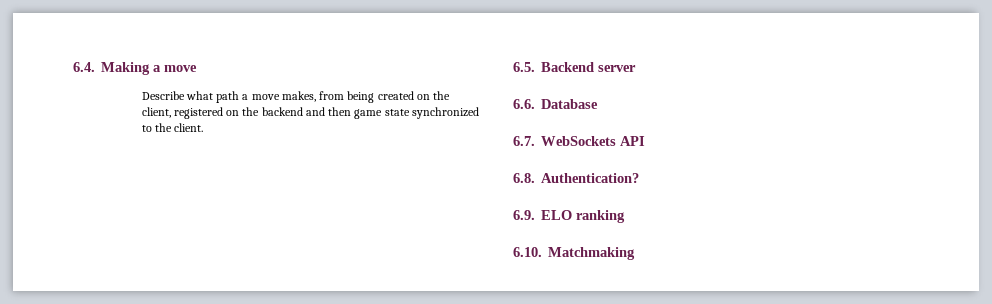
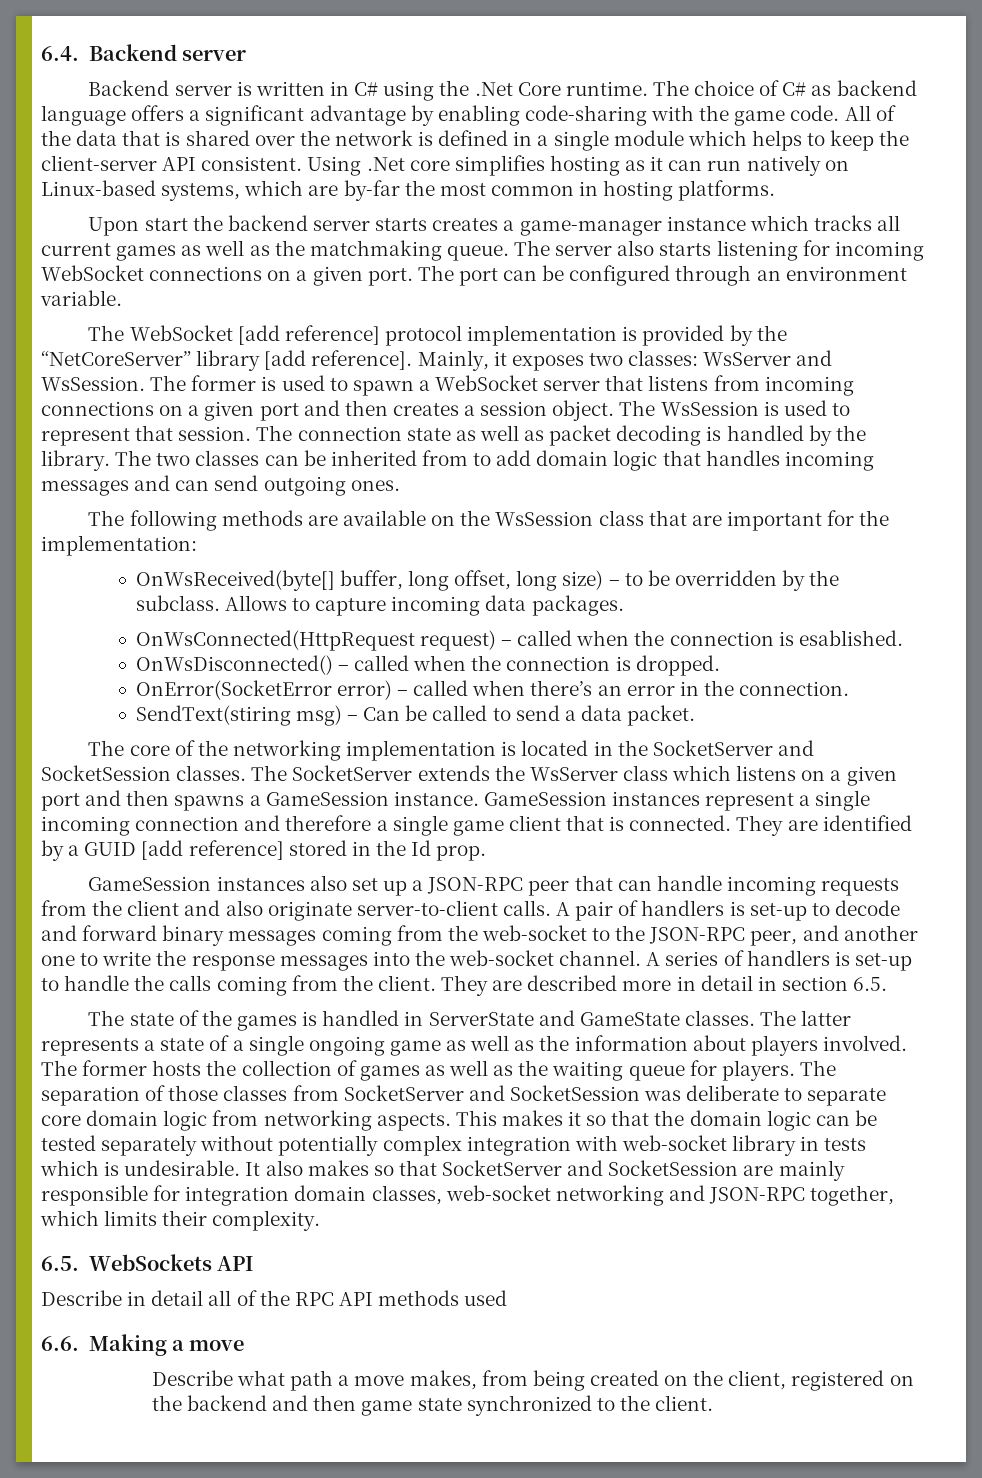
- 6.4. Making a move
+ 6.4. Backend server
+ Backend server is written in C# using the .Net Core runtime. The choice of C# as backend language offers a significant advantage by enabling code-sharing with the game code. All of the data that is shared over the network is defined in a single module which helps to keep the client-server API consistent. Using .Net core simplifies hosting as it can run natively on Linux-based systems, which are by-far the most common in hosting platforms.
+ Upon start the backend server starts creates a game-manager instance which tracks all current games as well as the matchmaking queue. The server also starts listening for incoming WebSocket connections on a given port. The port can be configured through an environment variable.
+ The WebSocket [add reference] protocol implementation is provided by the “NetCoreServer” library [add reference]. Mainly, it exposes two classes: WsServer and WsSession. The former is used to spawn a WebSocket server that listens from incoming connections on a given port and then creates a session object. The WsSession is used to represent that session. The connection state as well as packet decoding is handled by the library. The two classes can be inherited from to add domain logic that handles incoming messages and can send outgoing ones.
+ The following methods are available on the WsSession class that are important for the implementation:
+ OnWsReceived(byte[] buffer, long offset, long size) – to be overridden by the subclass. Allows to capture incoming data packages.
+ OnWsConnected(HttpRequest request) – called when the connection is esablished.
+ OnWsDisconnected() – called when the connection is dropped.
+ OnError(SocketError error) – called when there’s an error in the connection.
+ SendText(stiring msg) – Can be called to send a data packet.
+ The core of the networking implementation is located in the SocketServer and SocketSession classes. The SocketServer extends the WsServer class which listens on a given port and then spawns a GameSession instance. GameSession instances represent a single incoming connection and therefore a single game client that is connected. They are identified by a GUID [add reference] stored in the Id prop.
+ GameSession instances also set up a JSON-RPC peer that can handle incoming requests from the client and also originate server-to-client calls. A pair of handlers is set-up to decode and forward binary messages coming from the web-socket to the JSON-RPC peer, and another one to write the response messages into the web-socket channel. A series of handlers is set-up to handle the calls coming from the client. They are described more in detail in section 6.5.
+ The state of the games is handled in ServerState and GameState classes. The latter represents a state of a single ongoing game as well as the information about players involved. The former hosts the collection of games as well as the waiting queue for players. The separation of those classes from SocketServer and SocketSession was deliberate to separate core domain logic from networking aspects. This makes it so that the domain logic can be tested separately without potentially complex integration with web-socket library in tests which is undesirable. It also makes so that SocketServer and SocketSession are mainly responsible for integration domain classes, web-socket networking and JSON-RPC together, which limits their complexity.
+ 6.5. WebSockets API
+ Describe in detail all of the RPC API methods used
+ 6.6. Making a move
- 6.5. Backend server
- 6.6. Database
- 6.7. WebSockets API
- 6.8. Authentication?
- 6.9. ELO ranking
- 6.10. Matchmaking

